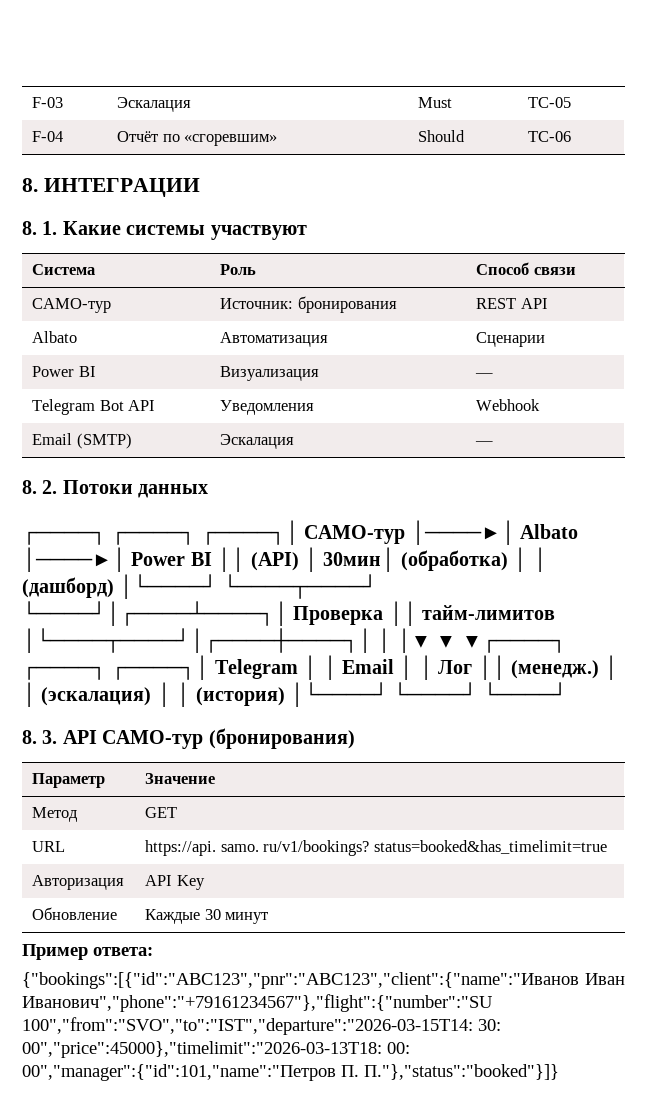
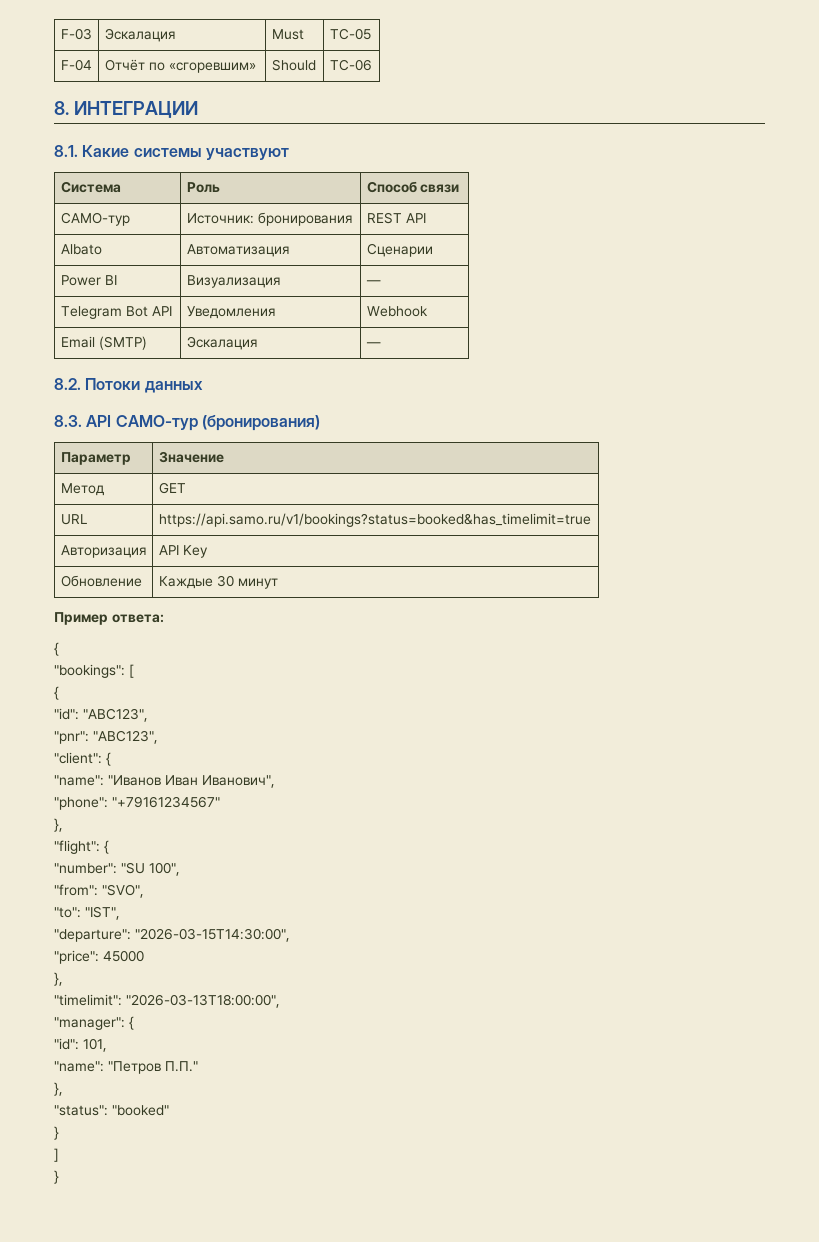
- 8. 1. Какие системы участвуют
+ 8.1. Какие системы участвуют
- 8. 2. Потоки данных
+ 8.2. Потоки данных
- ┌────┐ ┌────┐ ┌────┐│ САМО-тур │────►│ Albato │────►│ Power BI ││ (API) │ 30мин│ (обработка) │ │ (дашборд) │└────┘ └────┬────┘ └────┘│┌────┴────┐│ Проверка ││ тайм-лимитов │└────┬────┘│┌────┼────┐│ │ │▼ ▼ ▼┌────┐ ┌────┐ ┌────┐│ Telegram │ │ Email │ │ Лог ││ (менедж.) │ │ (эскалация) │ │ (история) │└────┘ └────┘ └────┘
- 8. 3. API САМО-тур (бронирования)
+ 8.3. API САМО-тур (бронирования)
- URL | https://api. samo. ru/v1/bookings? status=booked&has_timelimit=true
+ URL | https://api.samo.ru/v1/bookings?status=booked&has_timelimit=true
  Пример ответа:
- {"bookings":[{"id":"ABC123","pnr":"ABC123","client":{"name":"Иванов Иван Иванович","phone":"+79161234567"},"flight":{"number":"SU 100","from":"SVO","to":"IST","departure":"2026-03-15T14: 30: 00","price":45000},"timelimit":"2026-03-13T18: 00: 00","manager":{"id":101,"name":"Петров П. П."},"status":"booked"}]}
+ {
+ "bookings": [
+ {
+ "id": "ABC123",
+ "pnr": "ABC123",
+ "client": {
+ "name": "Иванов Иван Иванович",
+ "phone": "+79161234567"
+ },
+ "flight": {
+ "number": "SU 100",
+ "from": "SVO",
+ "to": "IST",
+ "departure": "2026-03-15T14:30:00",
+ "price": 45000
+ },
+ "timelimit": "2026-03-13T18:00:00",
+ "manager": {
+ "id": 101,
+ "name": "Петров П.П."
+ },
+ "status": "booked"
+ }
+ ]
+ }

